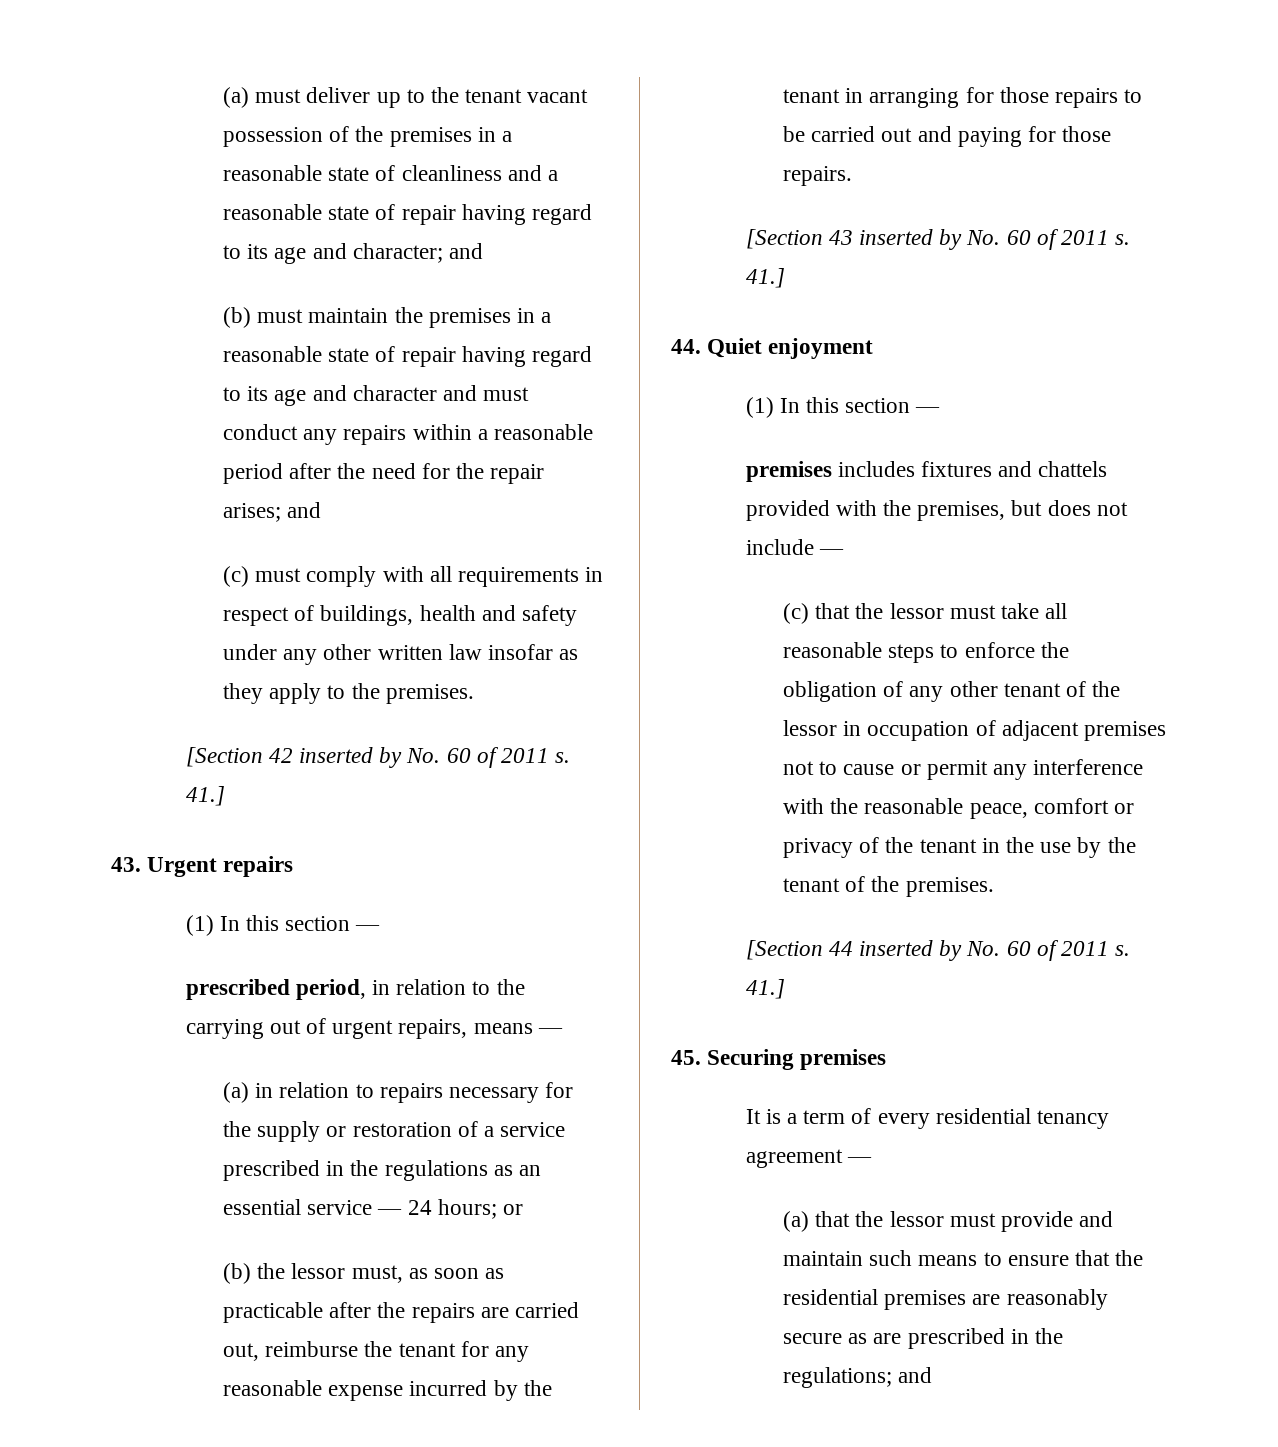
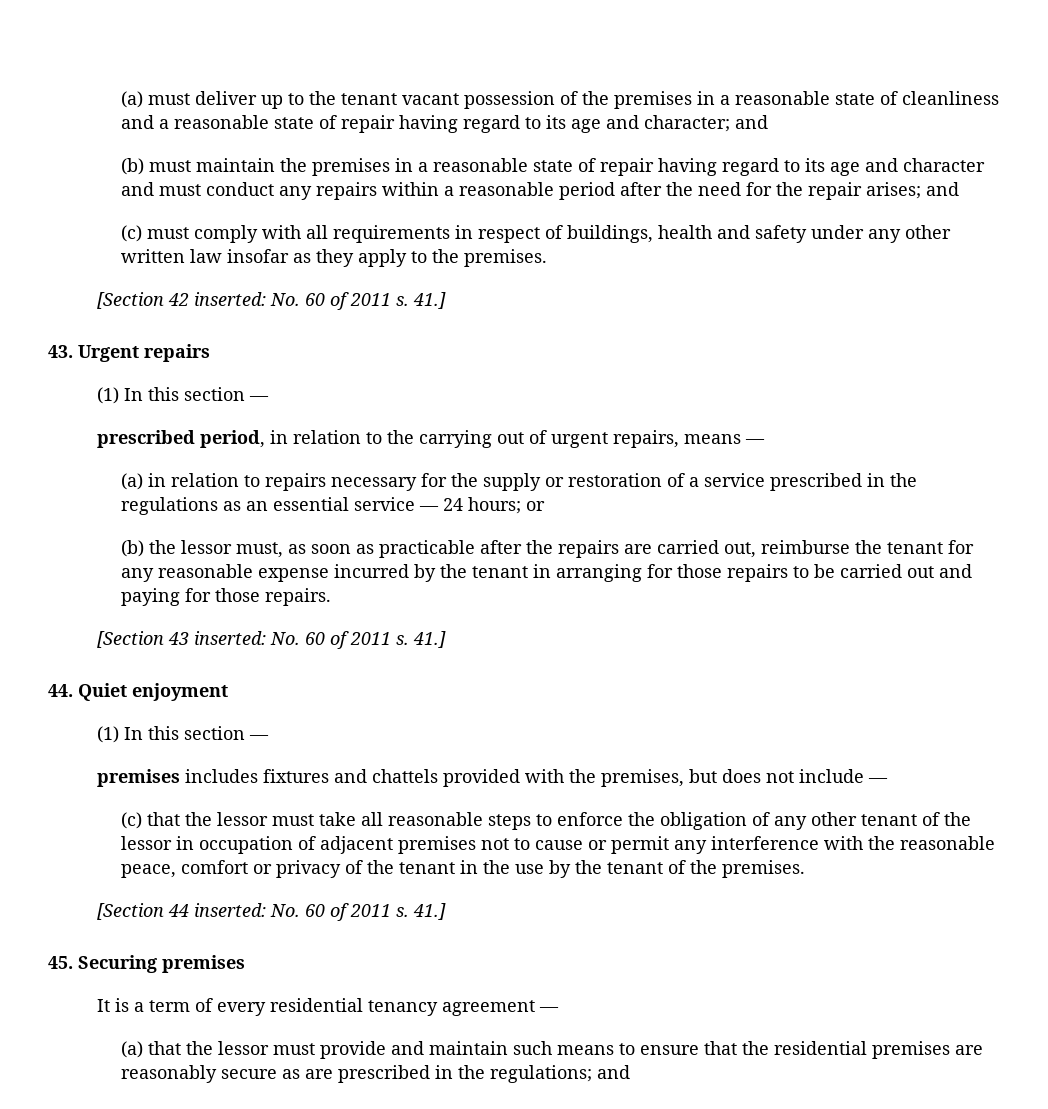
- [Section 42 inserted by No. 60 of 2011 s.
+ [Section 42 inserted: No. 60 of 2011 s.
- [Section 43 inserted by No. 60 of 2011 s.
+ [Section 43 inserted: No. 60 of 2011 s.
- [Section 44 inserted by No. 60 of 2011 s.
+ [Section 44 inserted: No. 60 of 2011 s.

